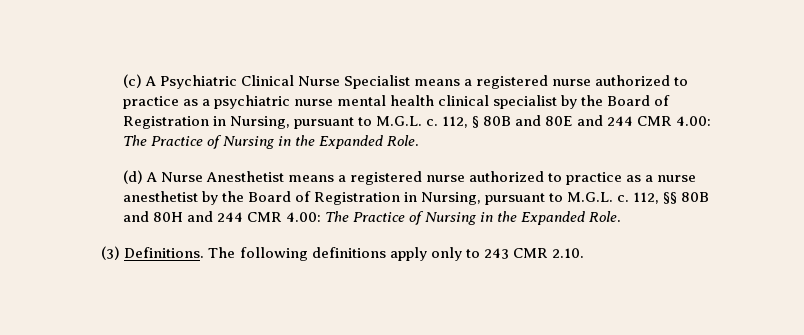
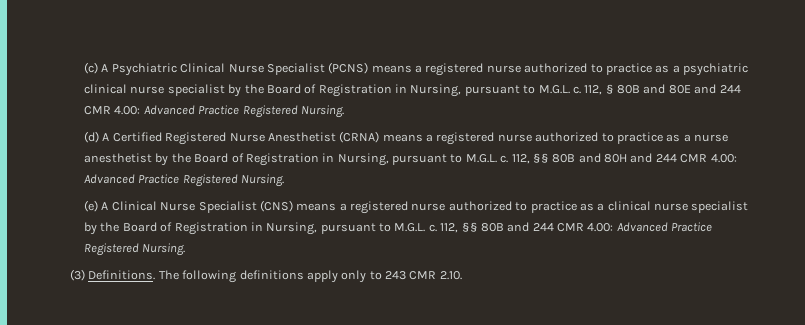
- (c) A Psychiatric Clinical Nurse Specialist means a registered nurse authorized to practice as a psychiatric nurse mental health clinical specialist by the Board of Registration in Nursing, pursuant to M.G.L. c.
+ (c) A Psychiatric Clinical Nurse Specialist (PCNS) means a registered nurse authorized to practice as a psychiatric clinical nurse specialist by the Board of Registration in Nursing, pursuant to M.G.L. c.
- 112, § 80B and 80E and 244 CMR 4.00: The Practice of Nursing in the Expanded Role.
+ 112, § 80B and 80E and 244 CMR 4.00: Advanced Practice Registered Nursing.
- (d) A Nurse Anesthetist means a registered nurse authorized to practice as a nurse anesthetist by the Board of Registration in Nursing, pursuant to M.G.L. c.
+ (d) A Certified Registered Nurse Anesthetist (CRNA) means a registered nurse authorized to practice as a nurse anesthetist by the Board of Registration in Nursing, pursuant to M.G.L. c.
- 112, §§ 80B and 80H and 244 CMR 4.00: The Practice of Nursing in the Expanded Role.
+ 112, §§ 80B and 80H and 244 CMR 4.00: Advanced Practice Registered Nursing.
+ (e) A Clinical Nurse Specialist (CNS) means a registered nurse authorized to practice as a clinical nurse specialist by the Board of Registration in Nursing, pursuant to M.G.L. c. 112, §§ 80B and 244 CMR 4.00: Advanced Practice Registered Nursing.

